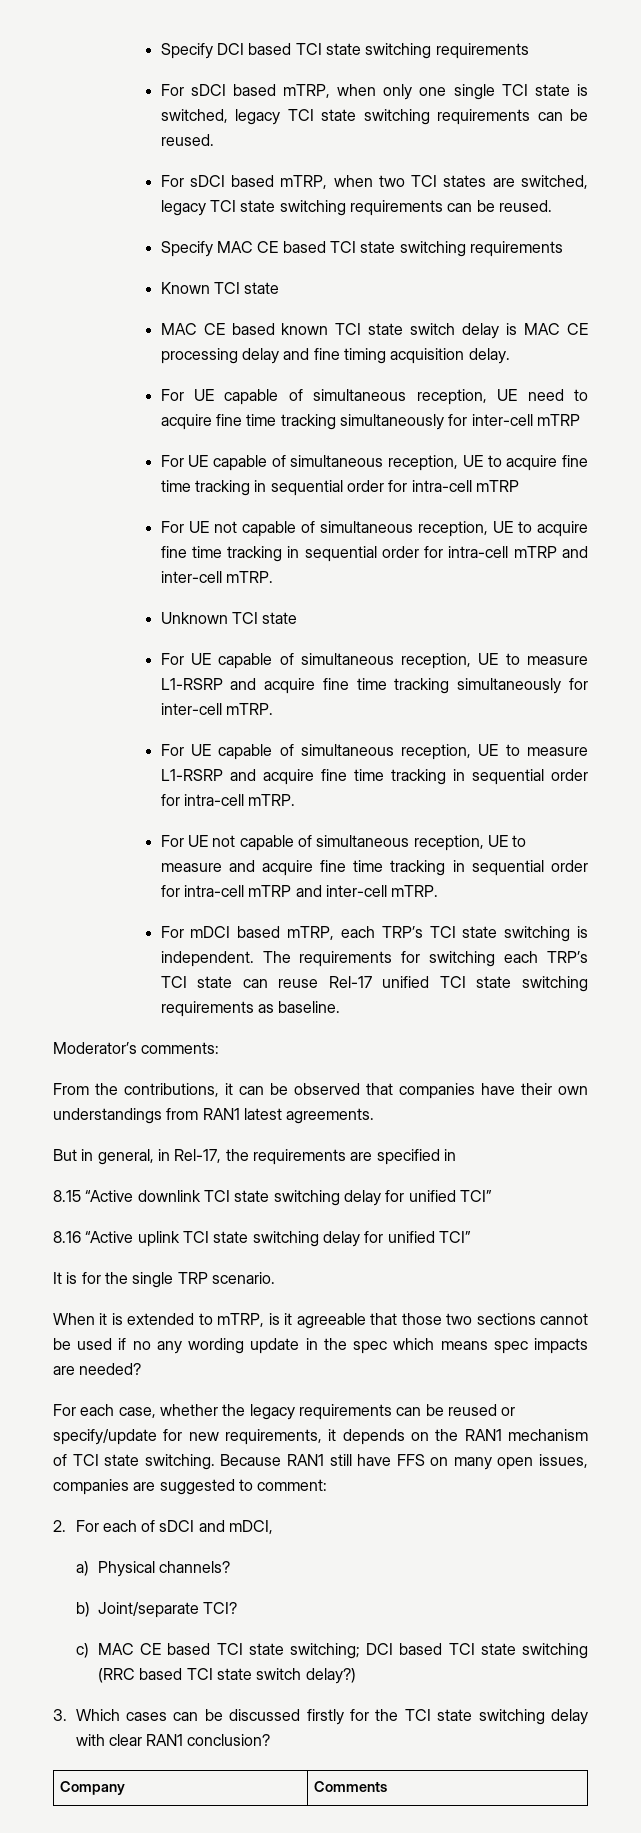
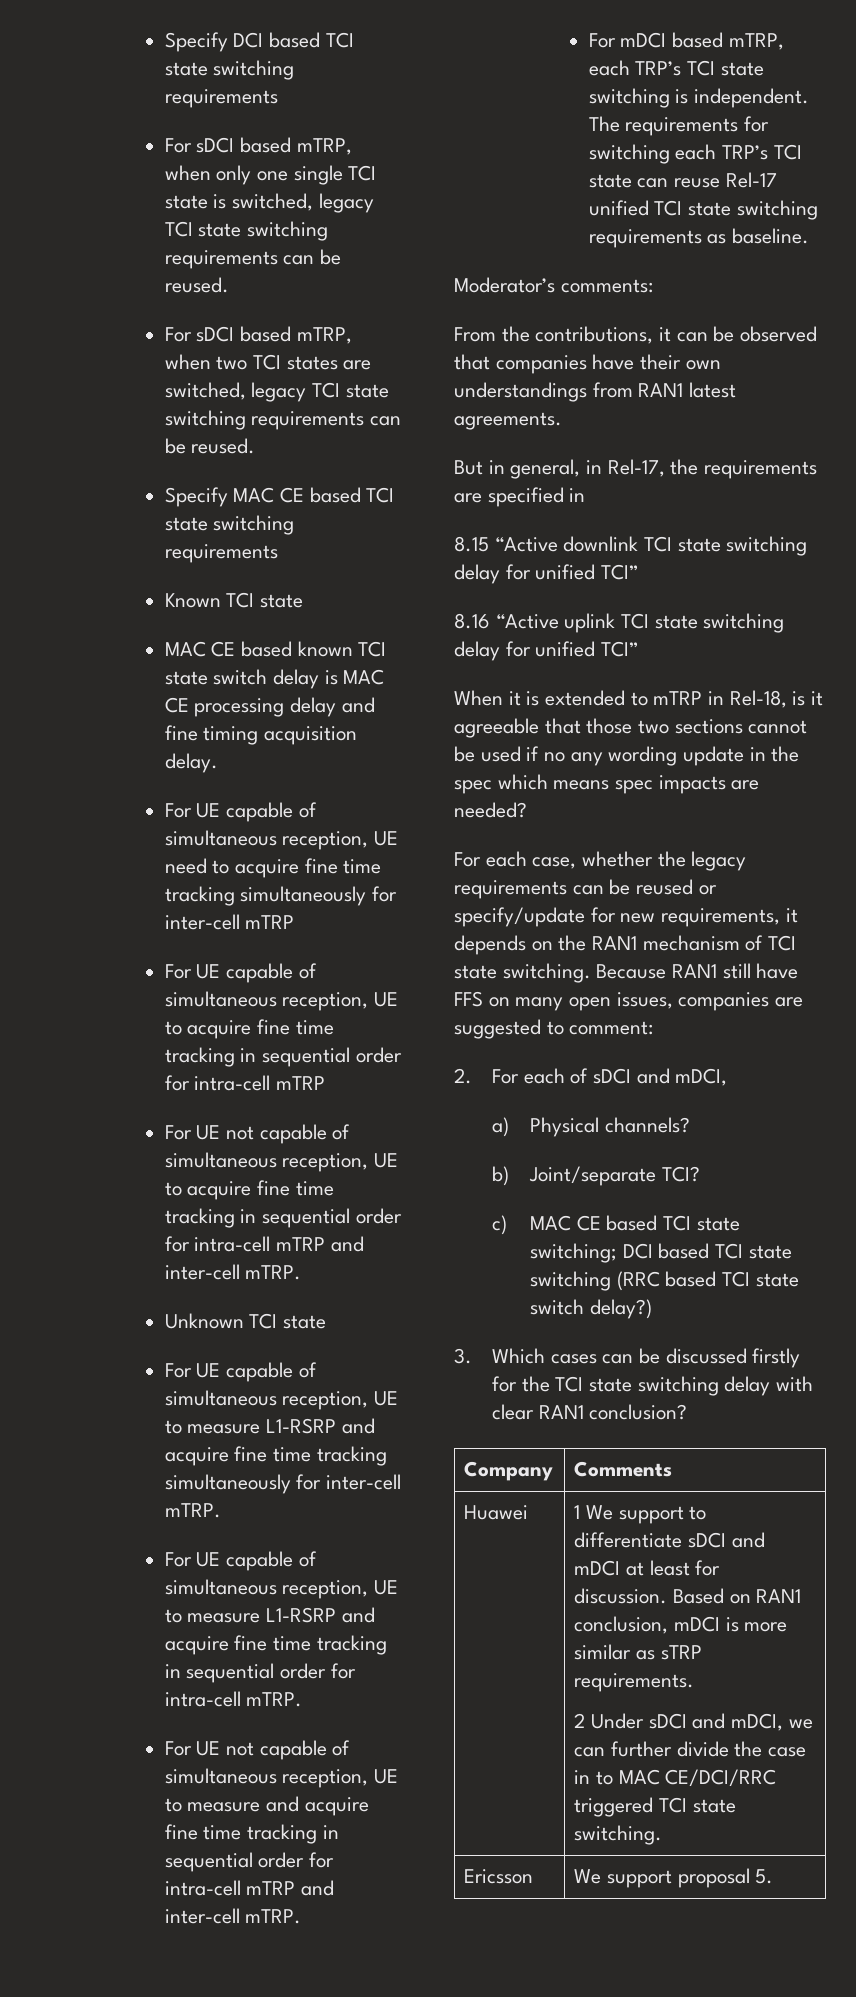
- It is for the single TRP scenario.
- When it is extended to mTRP, is it agreeable that those two sections cannot be used if no any wording update in the spec which means spec impacts are needed?
+ When it is extended to mTRP in Rel-18, is it agreeable that those two sections cannot be used if no any wording update in the spec which means spec impacts are needed?
+ Huawei | 1 We support to differentiate sDCI and mDCI at least for discussion. Based on RAN1 conclusion, mDCI is more similar as sTRP requirements.
+ 2 Under sDCI and mDCI, we can further divide the case in to MAC CE/DCI/RRC triggered TCI state switching.
+ Ericsson | We support proposal 5.

